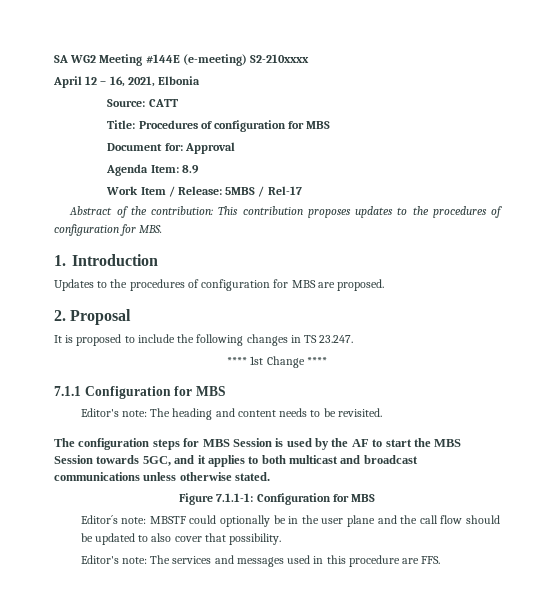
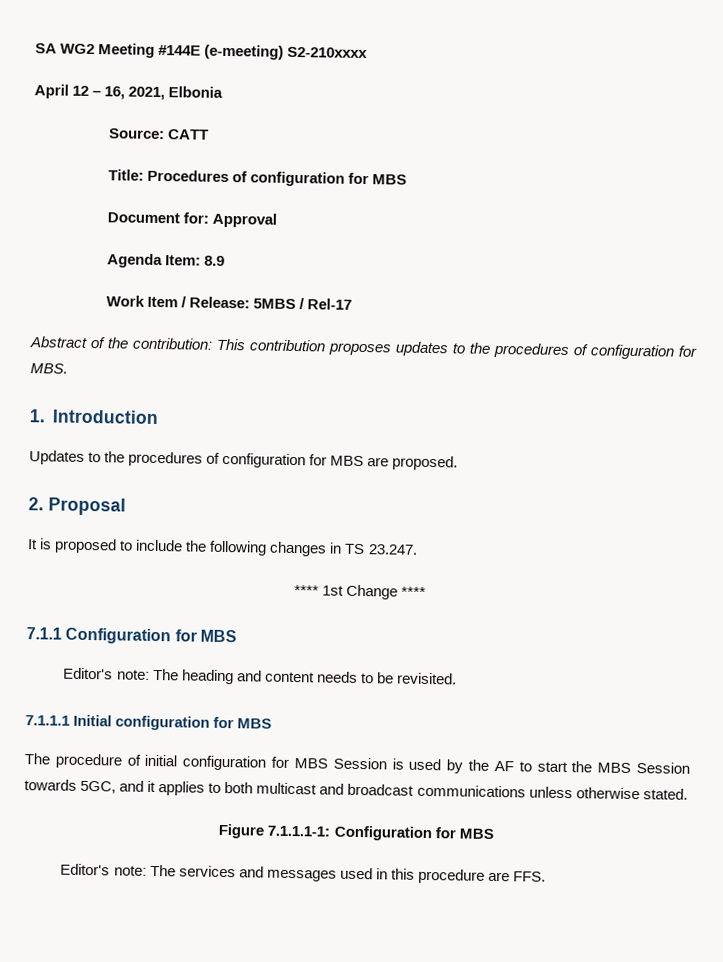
- The configuration steps for MBS Session is used by the AF to start the MBS Session towards 5GC, and it applies to both multicast and broadcast communications unless otherwise stated.
+ 7.1.1.1 Initial configuration for MBS
+ The procedure of initial configuration for MBS Session is used by the AF to start the MBS Session towards 5GC, and it applies to both multicast and broadcast communications unless otherwise stated.
- Figure 7.1.1-1: Configuration for MBS
- Editor´s note: MBSTF could optionally be in the user plane and the call flow should be updated to also cover that possibility.
+ Figure 7.1.1.1-1: Configuration for MBS

